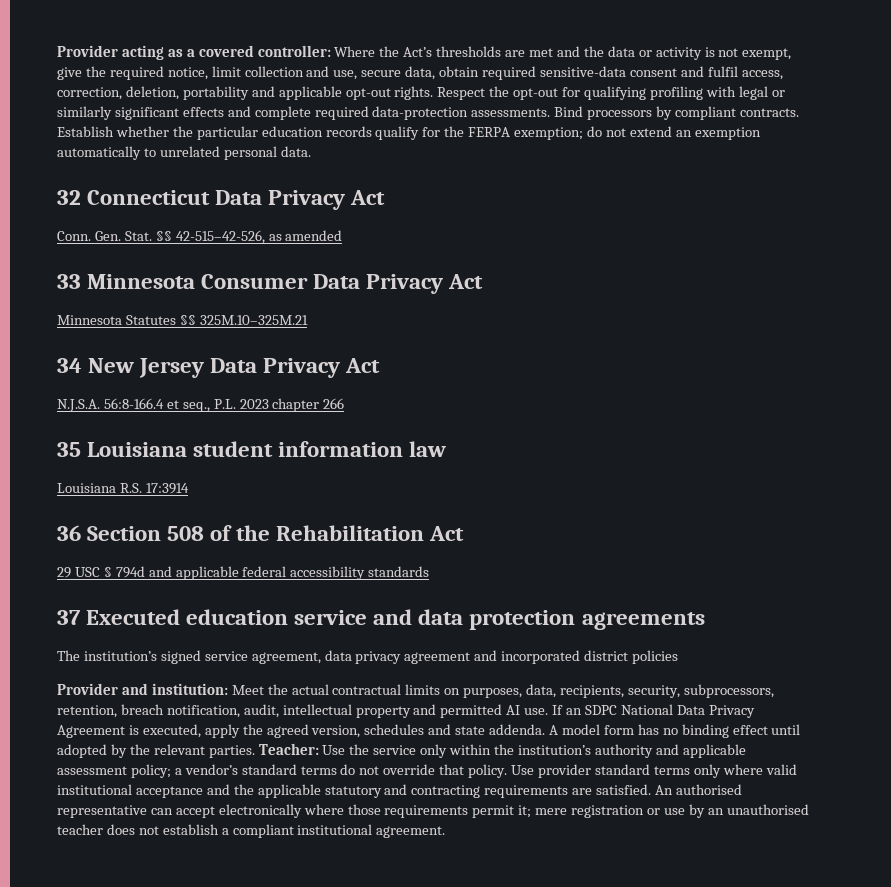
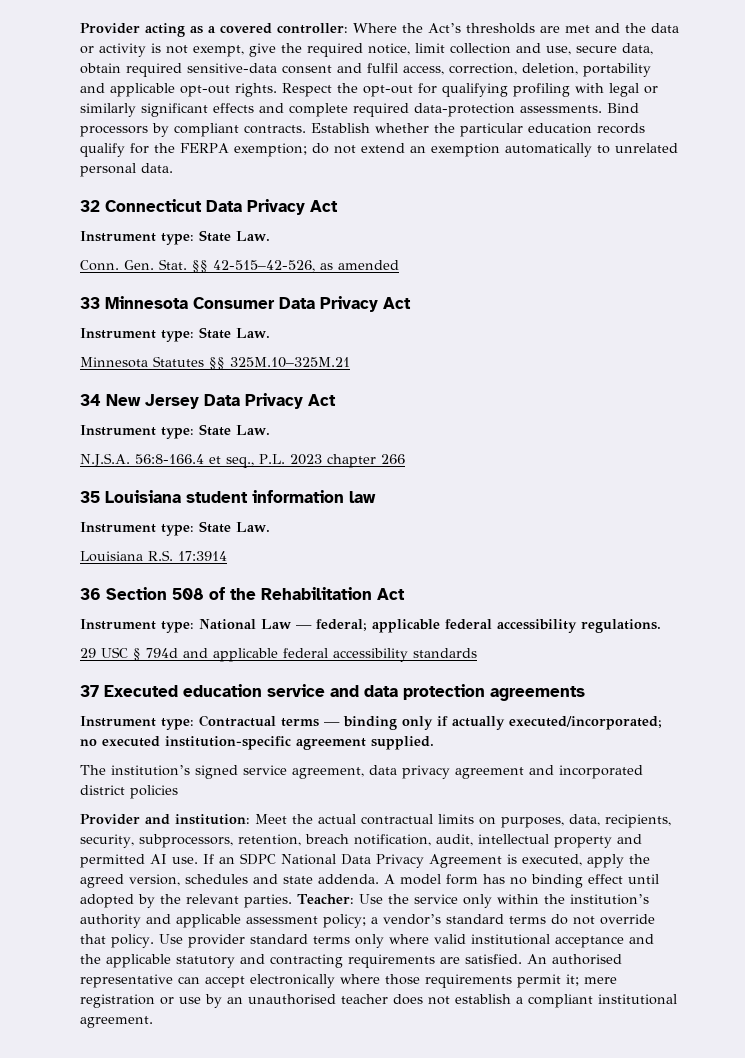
  32 Connecticut Data Privacy Act
+ Instrument type: State Law.
  33 Minnesota Consumer Data Privacy Act
+ Instrument type: State Law.
  34 New Jersey Data Privacy Act
+ Instrument type: State Law.
  35 Louisiana student information law
+ Instrument type: State Law.
+ Instrument type: National Law — federal; applicable federal accessibility regulations.
+ Instrument type: Contractual terms — binding only if actually executed/incorporated; no executed institution-specific agreement supplied.

